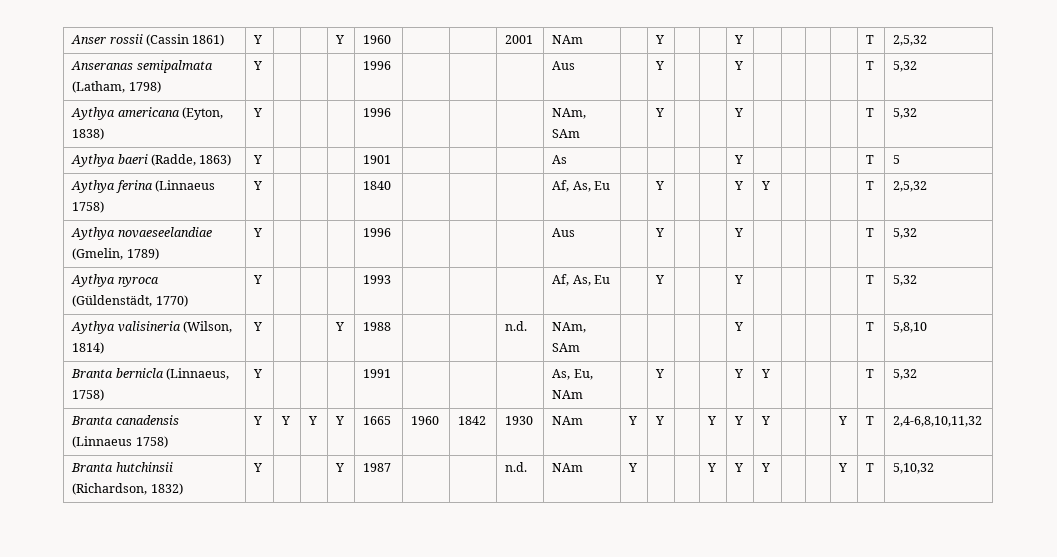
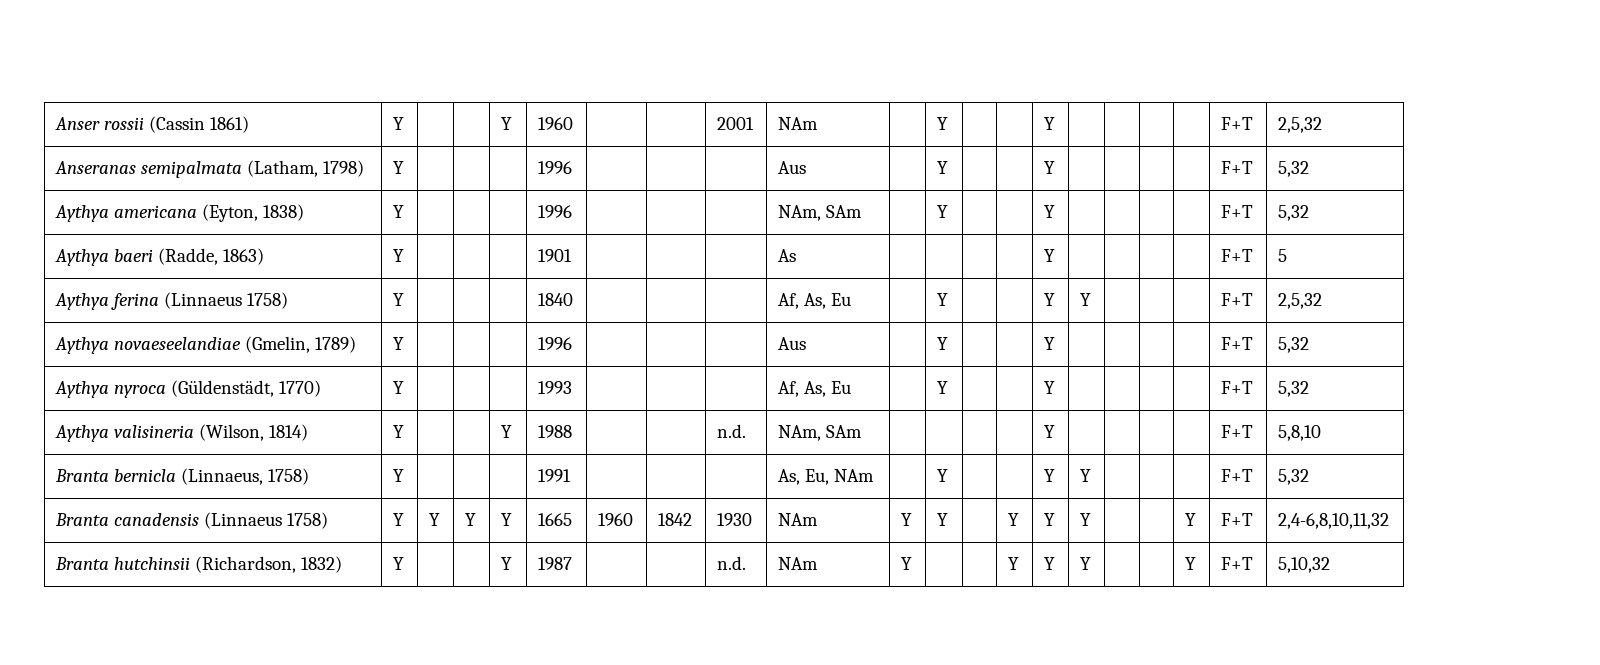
- Anser rossii (Cassin 1861) | Y | | | Y | 1960 | | | 2001 | NAm | | Y | | | Y | | | | | T | 2,5,32
+ Anser rossii (Cassin 1861) | Y | | | Y | 1960 | | | 2001 | NAm | | Y | | | Y | | | | | F+T | 2,5,32
- Anseranas semipalmata (Latham, 1798) | Y | | | | 1996 | | | | Aus | | Y | | | Y | | | | | T | 5,32
+ Anseranas semipalmata (Latham, 1798) | Y | | | | 1996 | | | | Aus | | Y | | | Y | | | | | F+T | 5,32
- Aythya americana (Eyton, 1838) | Y | | | | 1996 | | | | NAm, SAm | | Y | | | Y | | | | | T | 5,32
+ Aythya americana (Eyton, 1838) | Y | | | | 1996 | | | | NAm, SAm | | Y | | | Y | | | | | F+T | 5,32
- Aythya baeri (Radde, 1863) | Y | | | | 1901 | | | | As | | | | | Y | | | | | T | 5
+ Aythya baeri (Radde, 1863) | Y | | | | 1901 | | | | As | | | | | Y | | | | | F+T | 5
- Aythya ferina (Linnaeus 1758) | Y | | | | 1840 | | | | Af, As, Eu | | Y | | | Y | Y | | | | T | 2,5,32
+ Aythya ferina (Linnaeus 1758) | Y | | | | 1840 | | | | Af, As, Eu | | Y | | | Y | Y | | | | F+T | 2,5,32
- Aythya novaeseelandiae (Gmelin, 1789) | Y | | | | 1996 | | | | Aus | | Y | | | Y | | | | | T | 5,32
+ Aythya novaeseelandiae (Gmelin, 1789) | Y | | | | 1996 | | | | Aus | | Y | | | Y | | | | | F+T | 5,32
- Aythya nyroca (Güldenstädt, 1770) | Y | | | | 1993 | | | | Af, As, Eu | | Y | | | Y | | | | | T | 5,32
+ Aythya nyroca (Güldenstädt, 1770) | Y | | | | 1993 | | | | Af, As, Eu | | Y | | | Y | | | | | F+T | 5,32
- Aythya valisineria (Wilson, 1814) | Y | | | Y | 1988 | | | n.d. | NAm, SAm | | | | | Y | | | | | T | 5,8,10
+ Aythya valisineria (Wilson, 1814) | Y | | | Y | 1988 | | | n.d. | NAm, SAm | | | | | Y | | | | | F+T | 5,8,10
- Branta bernicla (Linnaeus, 1758) | Y | | | | 1991 | | | | As, Eu, NAm | | Y | | | Y | Y | | | | T | 5,32
+ Branta bernicla (Linnaeus, 1758) | Y | | | | 1991 | | | | As, Eu, NAm | | Y | | | Y | Y | | | | F+T | 5,32
- Branta canadensis (Linnaeus 1758) | Y | Y | Y | Y | 1665 | 1960 | 1842 | 1930 | NAm | Y | Y | | Y | Y | Y | | | Y | T | 2,4-6,8,10,11,32
+ Branta canadensis (Linnaeus 1758) | Y | Y | Y | Y | 1665 | 1960 | 1842 | 1930 | NAm | Y | Y | | Y | Y | Y | | | Y | F+T | 2,4-6,8,10,11,32
- Branta hutchinsii (Richardson, 1832) | Y | | | Y | 1987 | | | n.d. | NAm | Y | | | Y | Y | Y | | | Y | T | 5,10,32
+ Branta hutchinsii (Richardson, 1832) | Y | | | Y | 1987 | | | n.d. | NAm | Y | | | Y | Y | Y | | | Y | F+T | 5,10,32

